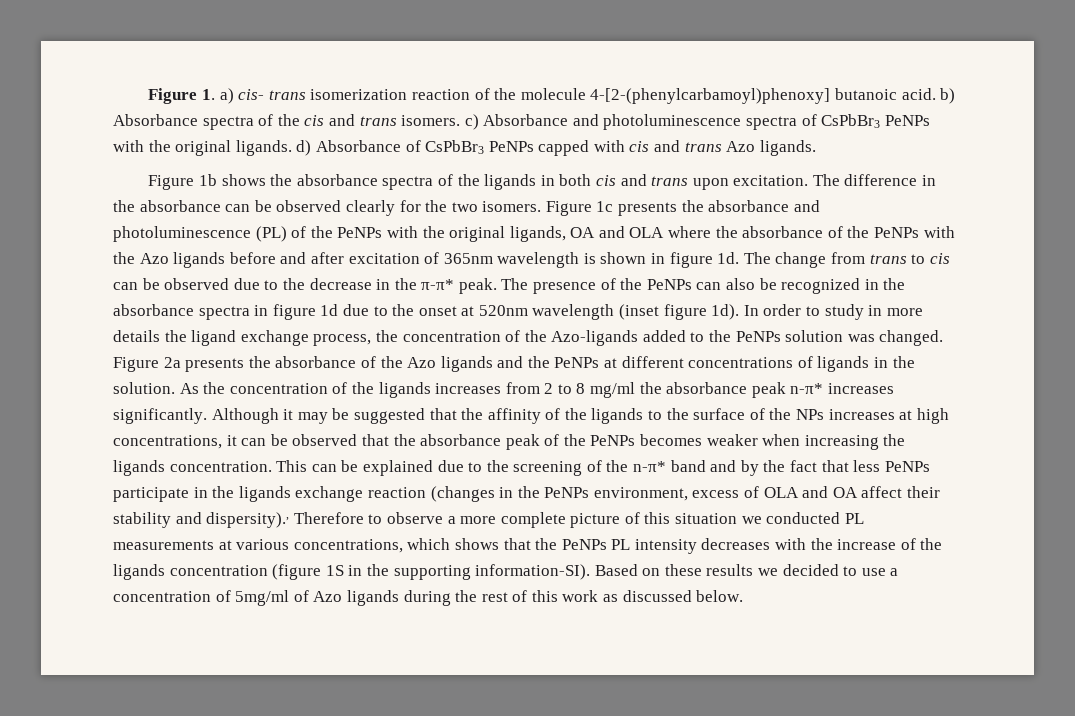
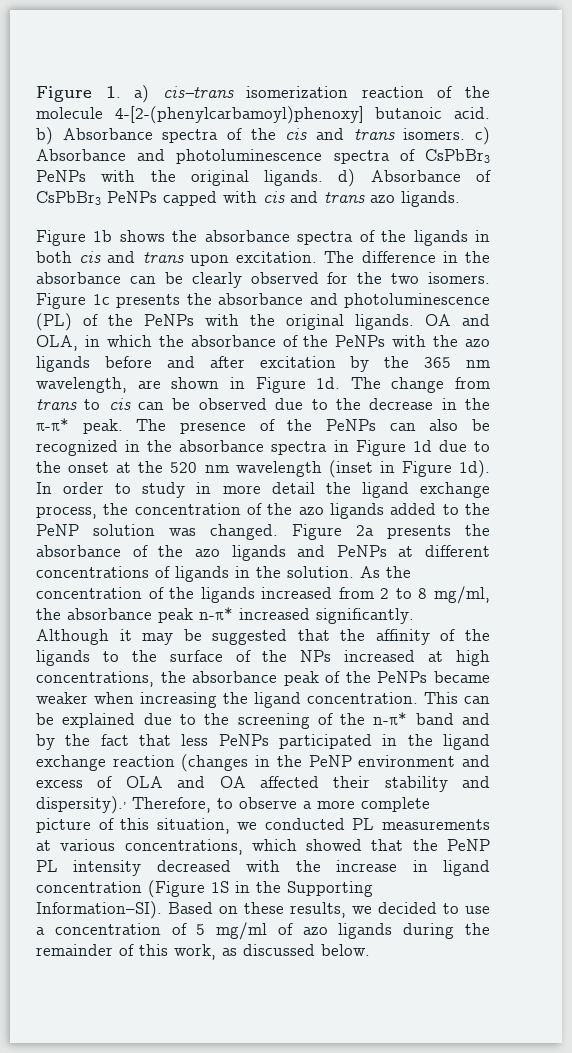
- Figure 1. a) cis- trans isomerization reaction of the molecule 4-[2-(phenylcarbamoyl)phenoxy] butanoic acid. b) Absorbance spectra of the cis and trans isomers. c) Absorbance and photoluminescence spectra of CsPbBr3 PeNPs with the original ligands. d) Absorbance of CsPbBr3 PeNPs capped with cis and trans Azo ligands.
+ Figure 1. a) cis–trans isomerization reaction of the molecule 4-[2-(phenylcarbamoyl)phenoxy] butanoic acid. b) Absorbance spectra of the cis and trans isomers. c) Absorbance and photoluminescence spectra of CsPbBr3 PeNPs with the original ligands. d) Absorbance of CsPbBr3 PeNPs capped with cis and trans azo ligands.
- The difference in the absorbance can be observed clearly for the two isomers.
+ The difference in the absorbance can be clearly observed for the two isomers.
- Figure 1c presents the absorbance and photoluminescence (PL) of the PeNPs with the original ligands, OA and OLA where the absorbance of the PeNPs with the Azo ligands before and after excitation of 365nm wavelength is shown in figure 1d.
+ Figure 1c presents the absorbance and photoluminescence (PL) of the PeNPs with the original ligands. OA and OLA, in which the absorbance of the PeNPs with the azo ligands before and after excitation by the 365 nm wavelength, are shown in Figure 1d.
- The presence of the PeNPs can also be recognized in the absorbance spectra in figure 1d due to the onset at 520nm wavelength (inset figure 1d).
+ The presence of the PeNPs can also be recognized in the absorbance spectra in Figure 1d due to the onset at the 520 nm wavelength (inset in Figure 1d).
- In order to study in more details the ligand exchange process, the concentration of the Azo-ligands added to the PeNPs solution was changed.
+ In order to study in more detail the ligand exchange process, the concentration of the azo ligands added to the PeNP solution was changed.
- Figure 2a presents the absorbance of the Azo ligands and the PeNPs at different concentrations of ligands in the solution.
+ Figure 2a presents the absorbance of the azo ligands and PeNPs at different concentrations of ligands in the solution.
- As the concentration of the ligands increases from 2 to 8 mg/ml the absorbance peak n-π* increases significantly.
+ As the concentration of the ligands increased from 2 to 8 mg/ml, the absorbance peak n-π* increased significantly.
- Although it may be suggested that the affinity of the ligands to the surface of the NPs increases at high concentrations, it can be observed that the absorbance peak of the PeNPs becomes weaker when increasing the ligands concentration.
+ Although it may be suggested that the affinity of the ligands to the surface of the NPs increased at high concentrations, the absorbance peak of the PeNPs became weaker when increasing the ligand concentration.
- This can be explained due to the screening of the n-π* band and by the fact that less PeNPs participate in the ligands exchange reaction (changes in the PeNPs environment, excess of OLA and OA affect their stability and dispersity)., Therefore to observe a more complete picture of this situation we conducted PL measurements at various concentrations, which shows that the PeNPs PL intensity decreases with the increase of the ligands concentration (figure 1S in the supporting information-SI).
+ This can be explained due to the screening of the n-π* band and by the fact that less PeNPs participated in the ligand exchange reaction (changes in the PeNP environment and excess of OLA and OA affected their stability and dispersity)., Therefore, to observe a more complete picture of this situation, we conducted PL measurements at various concentrations, which showed that the PeNP PL intensity decreased with the increase in ligand concentration (Figure 1S in the Supporting Information–SI).
- Based on these results we decided to use a concentration of 5mg/ml of Azo ligands during the rest of this work as discussed below.
+ Based on these results, we decided to use a concentration of 5 mg/ml of azo ligands during the remainder of this work, as discussed below.

